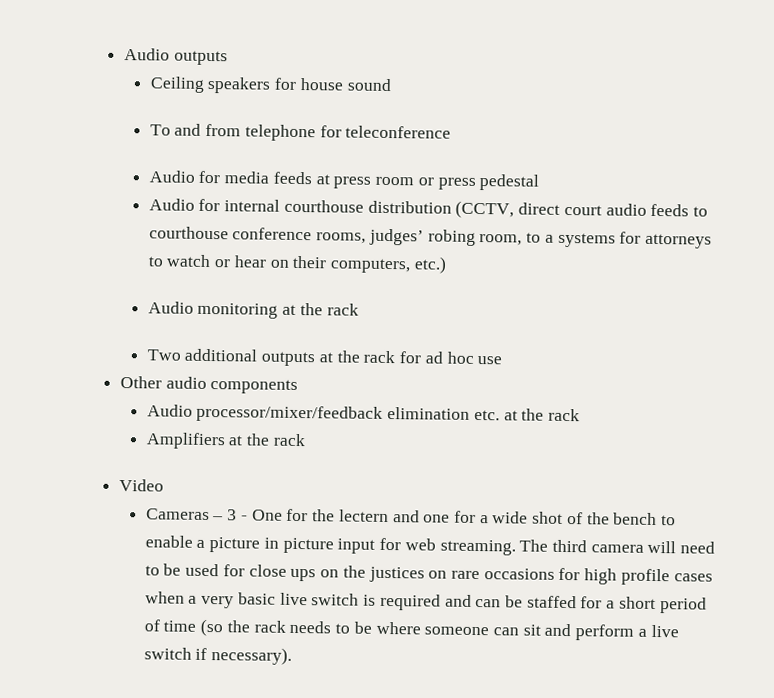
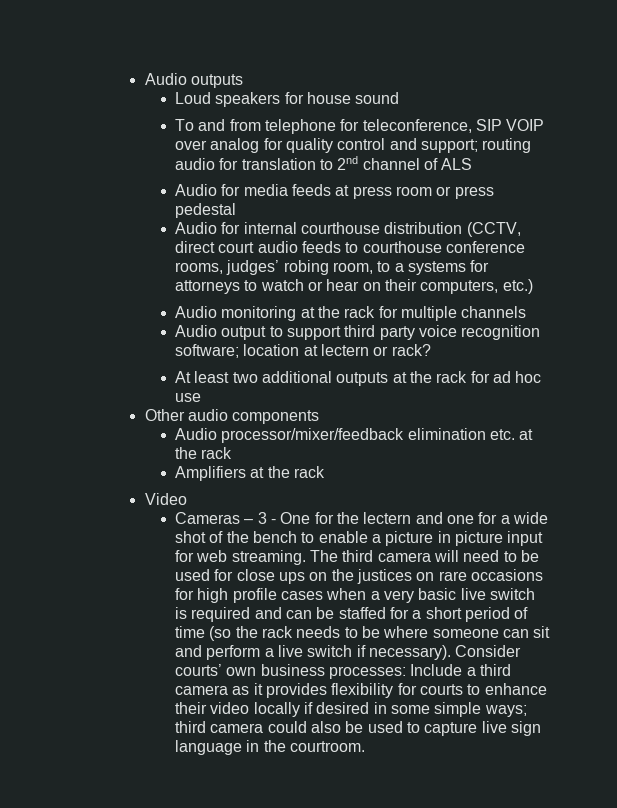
- Ceiling speakers for house sound
+ Loud speakers for house sound
- To and from telephone for teleconference
+ To and from telephone for teleconference, SIP VOIP over analog for quality control and support; routing audio for translation to 2nd channel of ALS
- Audio monitoring at the rack
- Two additional outputs at the rack for ad hoc use
+ Audio monitoring at the rack for multiple channels
+ Audio output to support third party voice recognition software; location at lectern or rack?
+ At least two additional outputs at the rack for ad hoc use
+ Consider courts’ own business processes: Include a third camera as it provides flexibility for courts to enhance their video locally if desired in some simple ways; third camera could also be used to capture live sign language in the courtroom.

